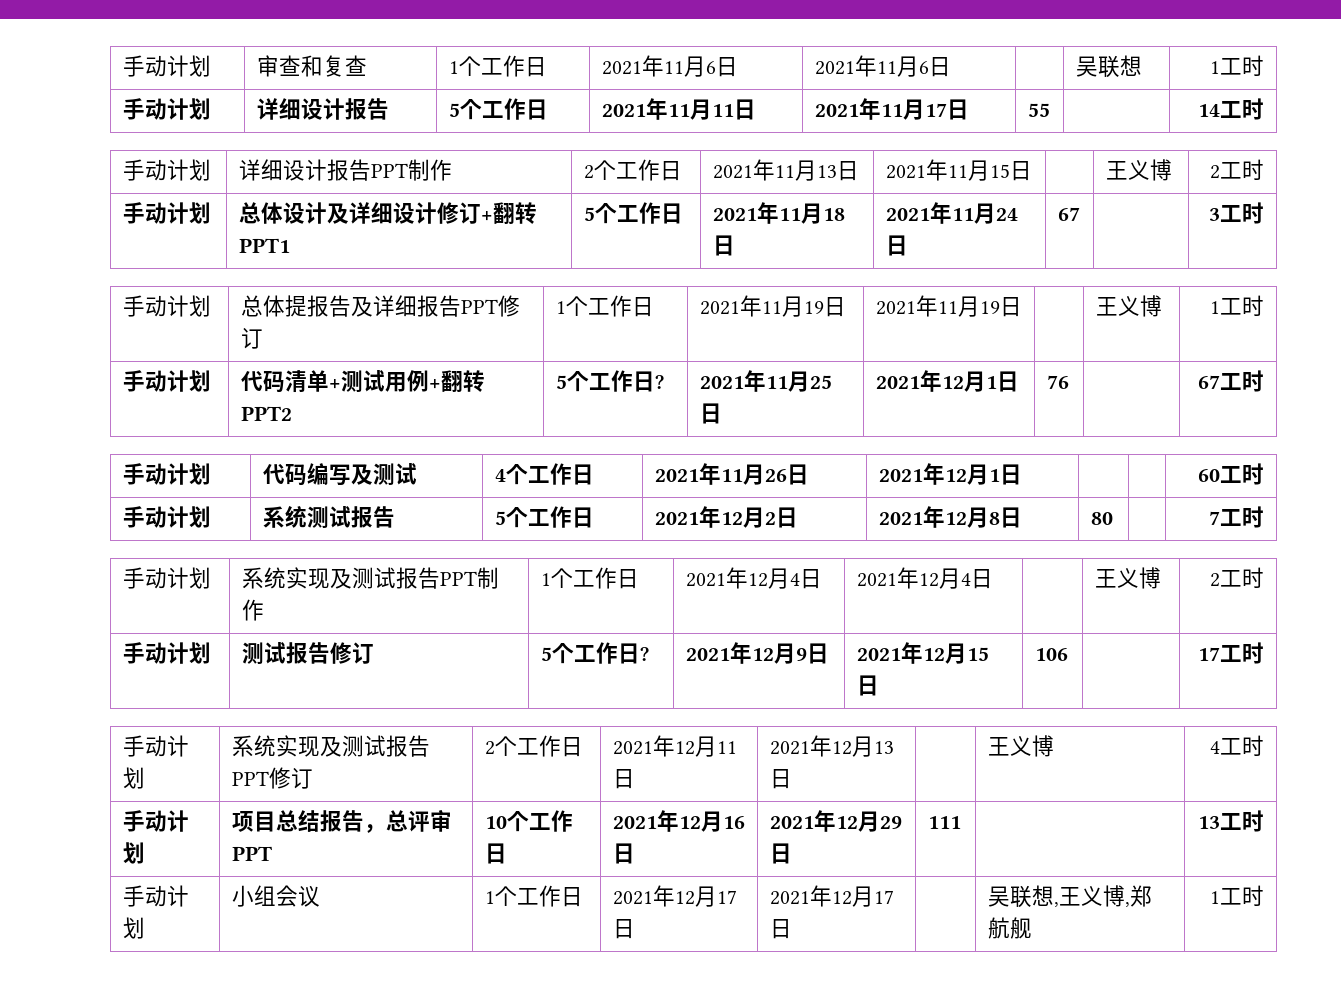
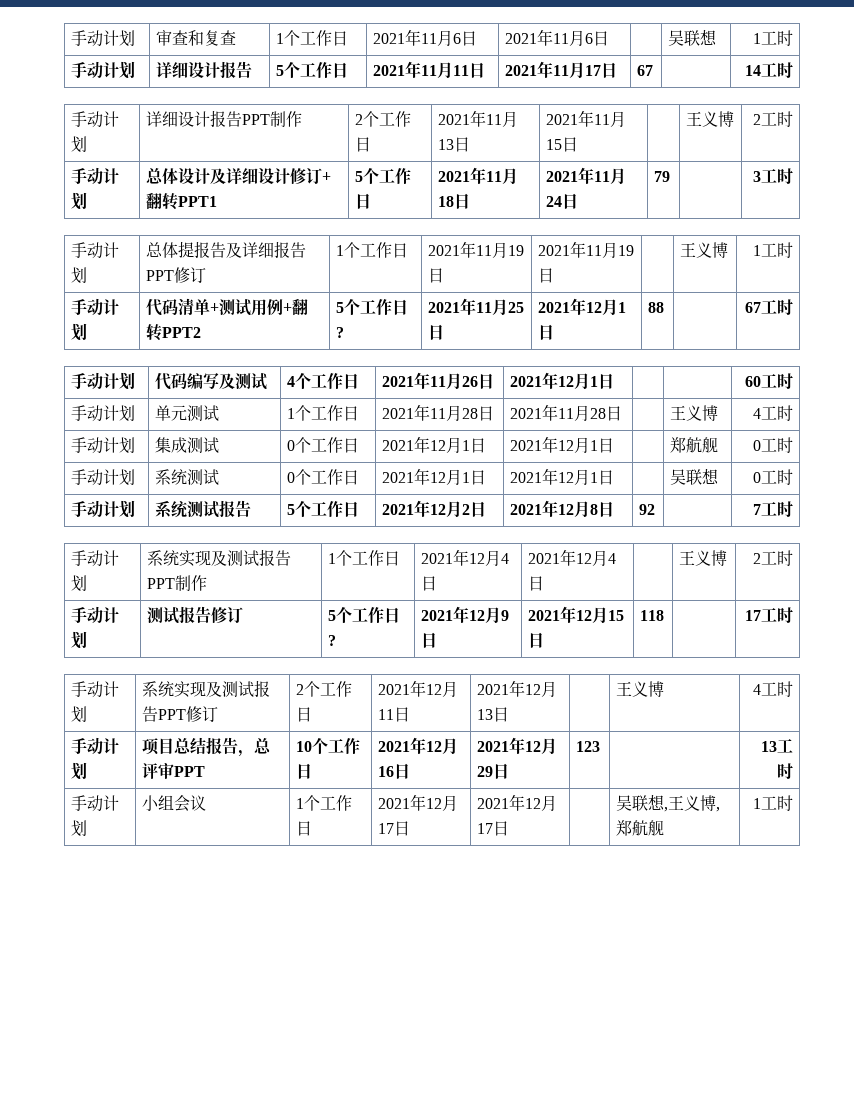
- 手动计划 | 详细设计报告 | 5个工作日 | 2021年11月11日 | 2021年11月17日 | 55 | | 14工时
+ 手动计划 | 详细设计报告 | 5个工作日 | 2021年11月11日 | 2021年11月17日 | 67 | | 14工时
- 手动计划 | 总体设计及详细设计修订+翻转PPT1 | 5个工作日 | 2021年11月18日 | 2021年11月24日 | 67 | | 3工时
+ 手动计划 | 总体设计及详细设计修订+翻转PPT1 | 5个工作日 | 2021年11月18日 | 2021年11月24日 | 79 | | 3工时
- 手动计划 | 代码清单+测试用例+翻转PPT2 | 5个工作日? | 2021年11月25日 | 2021年12月1日 | 76 | | 67工时
+ 手动计划 | 代码清单+测试用例+翻转PPT2 | 5个工作日? | 2021年11月25日 | 2021年12月1日 | 88 | | 67工时
+ 手动计划 | 单元测试 | 1个工作日 | 2021年11月28日 | 2021年11月28日 | | 王义博 | 4工时
+ 手动计划 | 集成测试 | 0个工作日 | 2021年12月1日 | 2021年12月1日 | | 郑航舰 | 0工时
+ 手动计划 | 系统测试 | 0个工作日 | 2021年12月1日 | 2021年12月1日 | | 吴联想 | 0工时
- 手动计划 | 系统测试报告 | 5个工作日 | 2021年12月2日 | 2021年12月8日 | 80 | | 7工时
+ 手动计划 | 系统测试报告 | 5个工作日 | 2021年12月2日 | 2021年12月8日 | 92 | | 7工时
- 手动计划 | 测试报告修订 | 5个工作日? | 2021年12月9日 | 2021年12月15日 | 106 | | 17工时
+ 手动计划 | 测试报告修订 | 5个工作日? | 2021年12月9日 | 2021年12月15日 | 118 | | 17工时
- 手动计划 | 项目总结报告，总评审PPT | 10个工作日 | 2021年12月16日 | 2021年12月29日 | 111 | | 13工时
+ 手动计划 | 项目总结报告，总评审PPT | 10个工作日 | 2021年12月16日 | 2021年12月29日 | 123 | | 13工时

